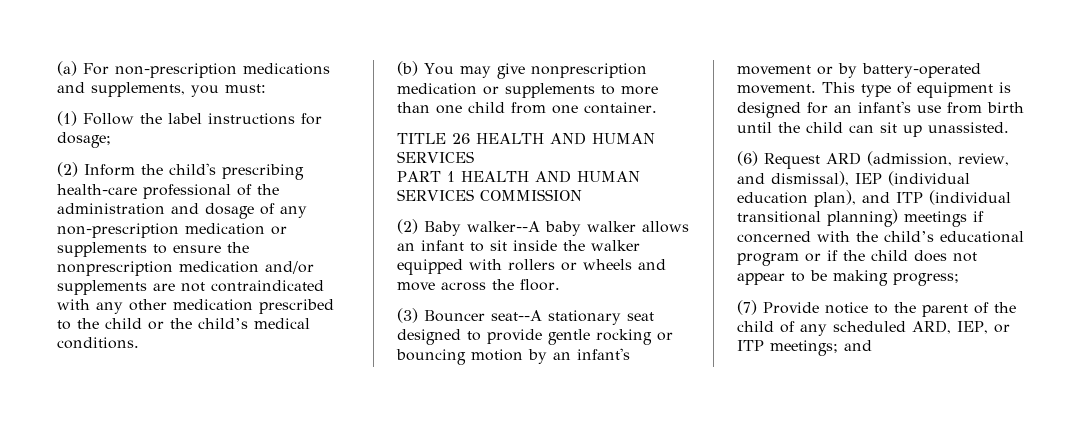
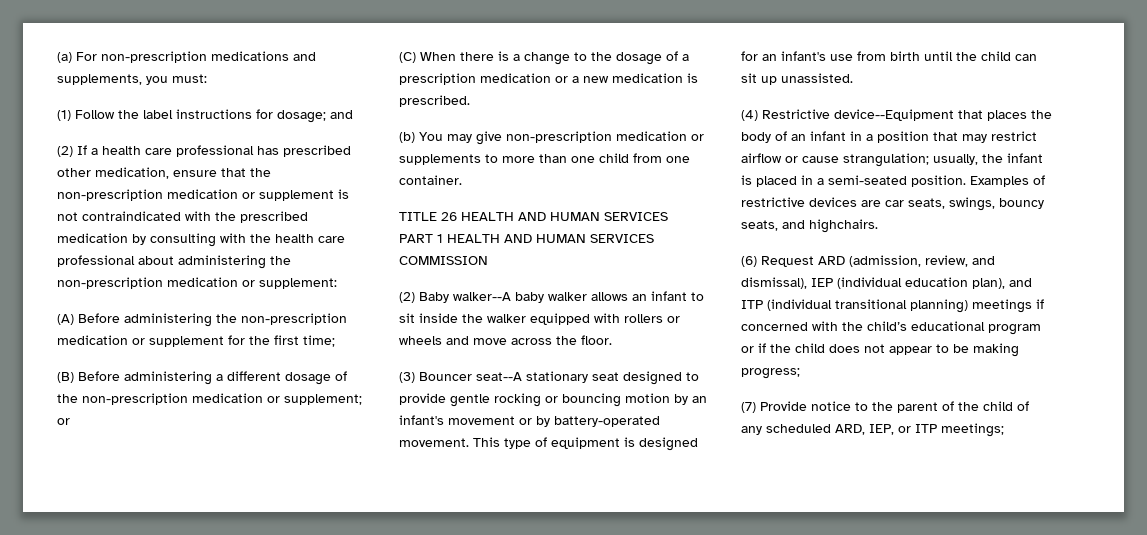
- (1) Follow the label instructions for dosage;
- (2) Inform the child's prescribing health-care professional of the administration and dosage of any non-prescription medication or supplements to ensure the nonprescription medication and/or supplements are not contraindicated with any other medication prescribed to the child or the child’s medical conditions.
+ (1) Follow the label instructions for dosage; and
+ (2) If a health care professional has prescribed other medication, ensure that the non-prescription medication or supplement is not contraindicated with the prescribed medication by consulting with the health care professional about administering the non-prescription medication or supplement:
+ (A) Before administering the non-prescription medication or supplement for the first time;
+ (B) Before administering a different dosage of the non-prescription medication or supplement; or
+ (C) When there is a change to the dosage of a prescription medication or a new medication is prescribed.
- (b) You may give nonprescription medication or supplements to more than one child from one container.
+ (b) You may give non-prescription medication or supplements to more than one child from one container.
+ (4) Restrictive device--Equipment that places the body of an infant in a position that may restrict airflow or cause strangulation; usually, the infant is placed in a semi-seated position. Examples of restrictive devices are car seats, swings, bouncy seats, and highchairs.
- (7) Provide notice to the parent of the child of any scheduled ARD, IEP, or ITP meetings; and
+ (7) Provide notice to the parent of the child of any scheduled ARD, IEP, or ITP meetings;

